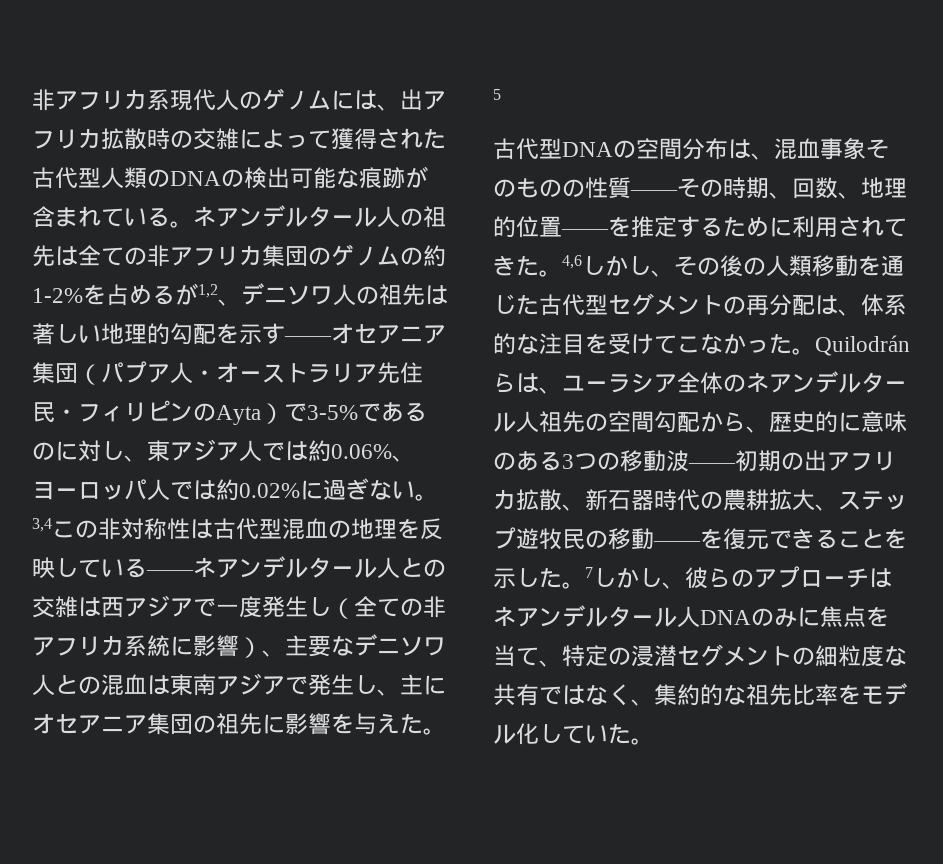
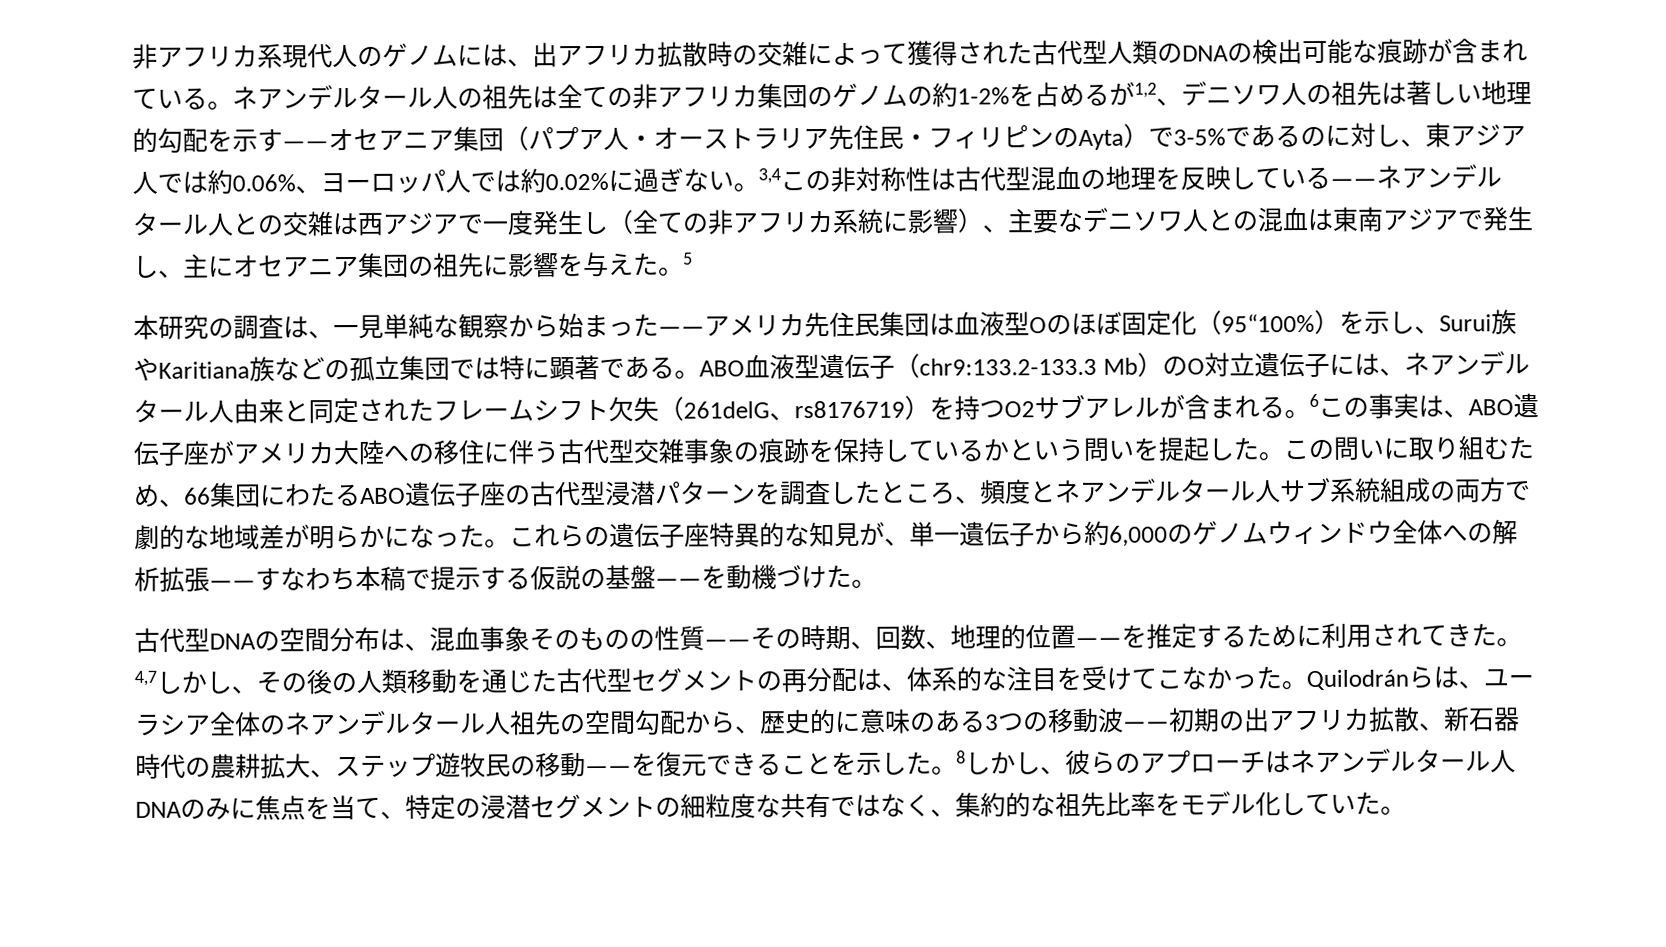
+ 本研究の調査は、一見単純な観察から始まった——アメリカ先住民集団は血液型Oのほぼ固定化（95“100%）を示し、Surui族やKaritiana族などの孤立集団では特に顕著である。ABO血液型遺伝子（chr9:133.2-133.3 Mb）のO対立遺伝子には、ネアンデルタール人由来と同定されたフレームシフト欠失（261delG、rs8176719）を持つO2サブアレルが含まれる。6この事実は、ABO遺伝子座がアメリカ大陸への移住に伴う古代型交雑事象の痕跡を保持しているかという問いを提起した。この問いに取り組むため、66集団にわたるABO遺伝子座の古代型浸潜パターンを調査したところ、頻度とネアンデルタール人サブ系統組成の両方で劇的な地域差が明らかになった。これらの遺伝子座特異的な知見が、単一遺伝子から約6,000のゲノムウィンドウ全体への解析拡張——すなわち本稿で提示する仮説の基盤——を動機づけた。
- 4,6しかし、その後の人類移動を通じた古代型セグメントの再分配は、体系的な注目を受けてこなかった。
+ 4,7しかし、その後の人類移動を通じた古代型セグメントの再分配は、体系的な注目を受けてこなかった。
- 7しかし、彼らのアプローチはネアンデルタール人DNAのみに焦点を当て、特定の浸潜セグメントの細粒度な共有ではなく、集約的な祖先比率をモデル化していた。
+ 8しかし、彼らのアプローチはネアンデルタール人DNAのみに焦点を当て、特定の浸潜セグメントの細粒度な共有ではなく、集約的な祖先比率をモデル化していた。

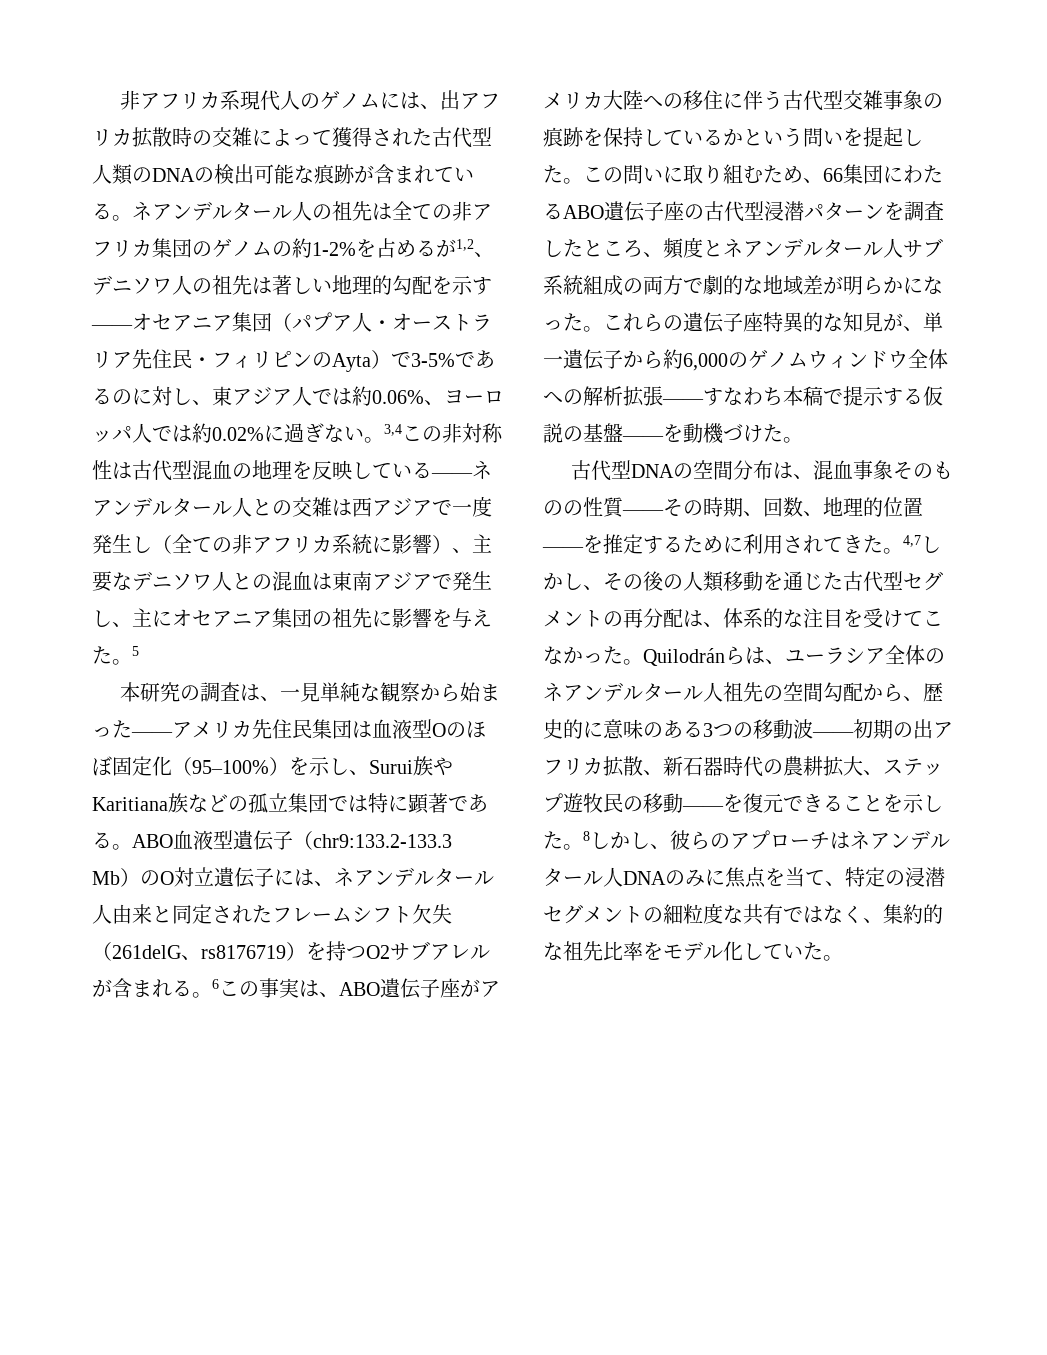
- 本研究の調査は、一見単純な観察から始まった——アメリカ先住民集団は血液型Oのほぼ固定化（95“100%）を示し、Surui族やKaritiana族などの孤立集団では特に顕著である。
+ 本研究の調査は、一見単純な観察から始まった——アメリカ先住民集団は血液型Oのほぼ固定化（95–100%）を示し、Surui族やKaritiana族などの孤立集団では特に顕著である。

